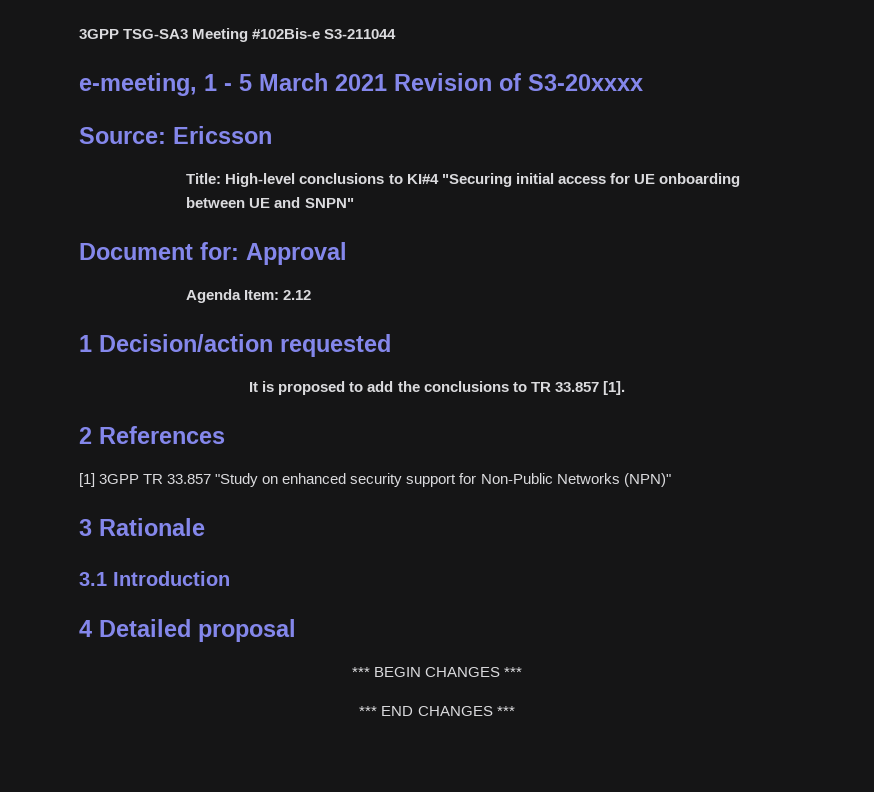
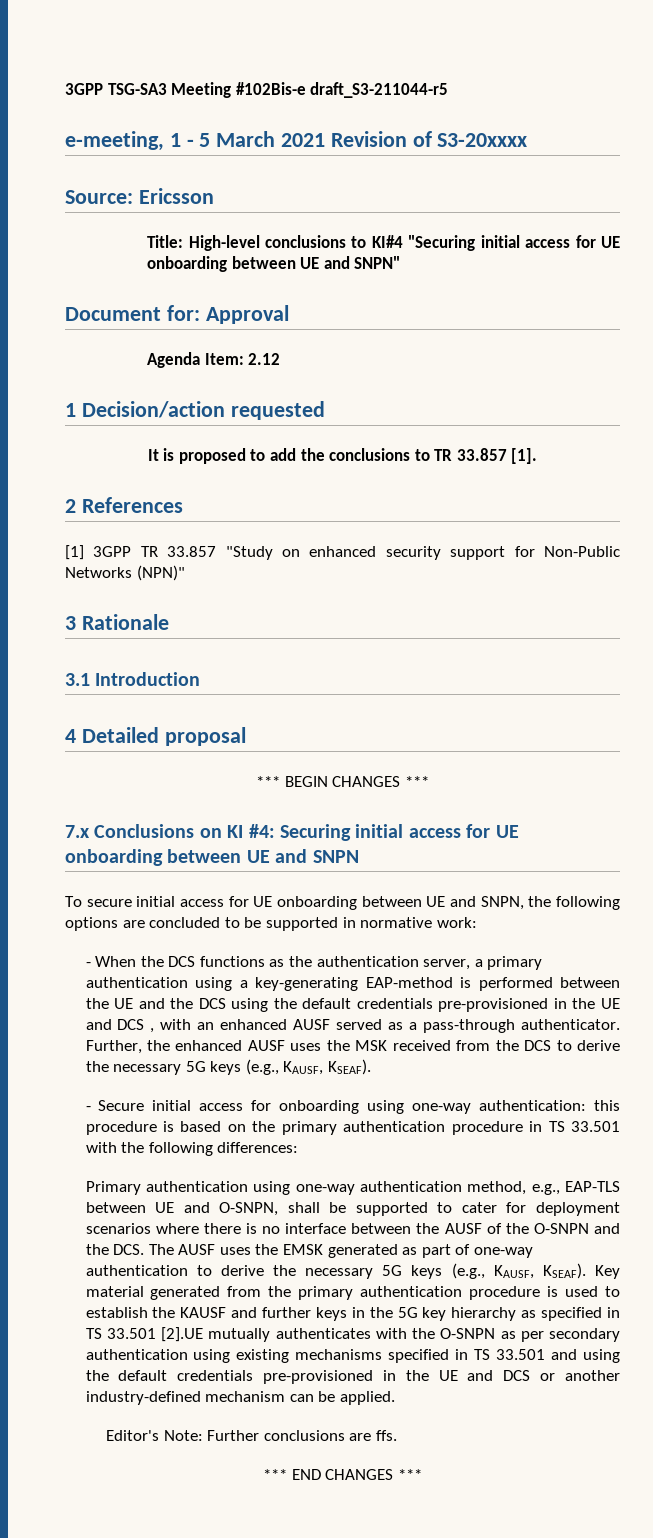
- 3GPP TSG-SA3 Meeting #102Bis-e S3-211044
+ 3GPP TSG-SA3 Meeting #102Bis-e draft_S3-211044-r5
+ 7.x Conclusions on KI #4: Securing initial access for UE onboarding between UE and SNPN
+ To secure initial access for UE onboarding between UE and SNPN, the following options are concluded to be supported in normative work:
+ - When the DCS functions as the authentication server, a primary authentication using a key-generating EAP-method is performed between the UE and the DCS using the default credentials pre-provisioned in the UE and DCS , with an enhanced AUSF served as a pass-through authenticator. Further, the enhanced AUSF uses the MSK received from the DCS to derive the necessary 5G keys (e.g., KAUSF, KSEAF).
+ - Secure initial access for onboarding using one-way authentication: this procedure is based on the primary authentication procedure in TS 33.501 with the following differences:
+ Primary authentication using one-way authentication method, e.g., EAP-TLS between UE and O-SNPN, shall be supported to cater for deployment scenarios where there is no interface between the AUSF of the O-SNPN and the DCS. The AUSF uses the EMSK generated as part of one-way authentication to derive the necessary 5G keys (e.g., KAUSF, KSEAF). Key material generated from the primary authentication procedure is used to establish the KAUSF and further keys in the 5G key hierarchy as specified in TS 33.501 [2].UE mutually authenticates with the O-SNPN as per secondary authentication using existing mechanisms specified in TS 33.501 and using the default credentials pre-provisioned in the UE and DCS or another industry-defined mechanism can be applied.
+ Editor's Note: Further conclusions are ffs.

